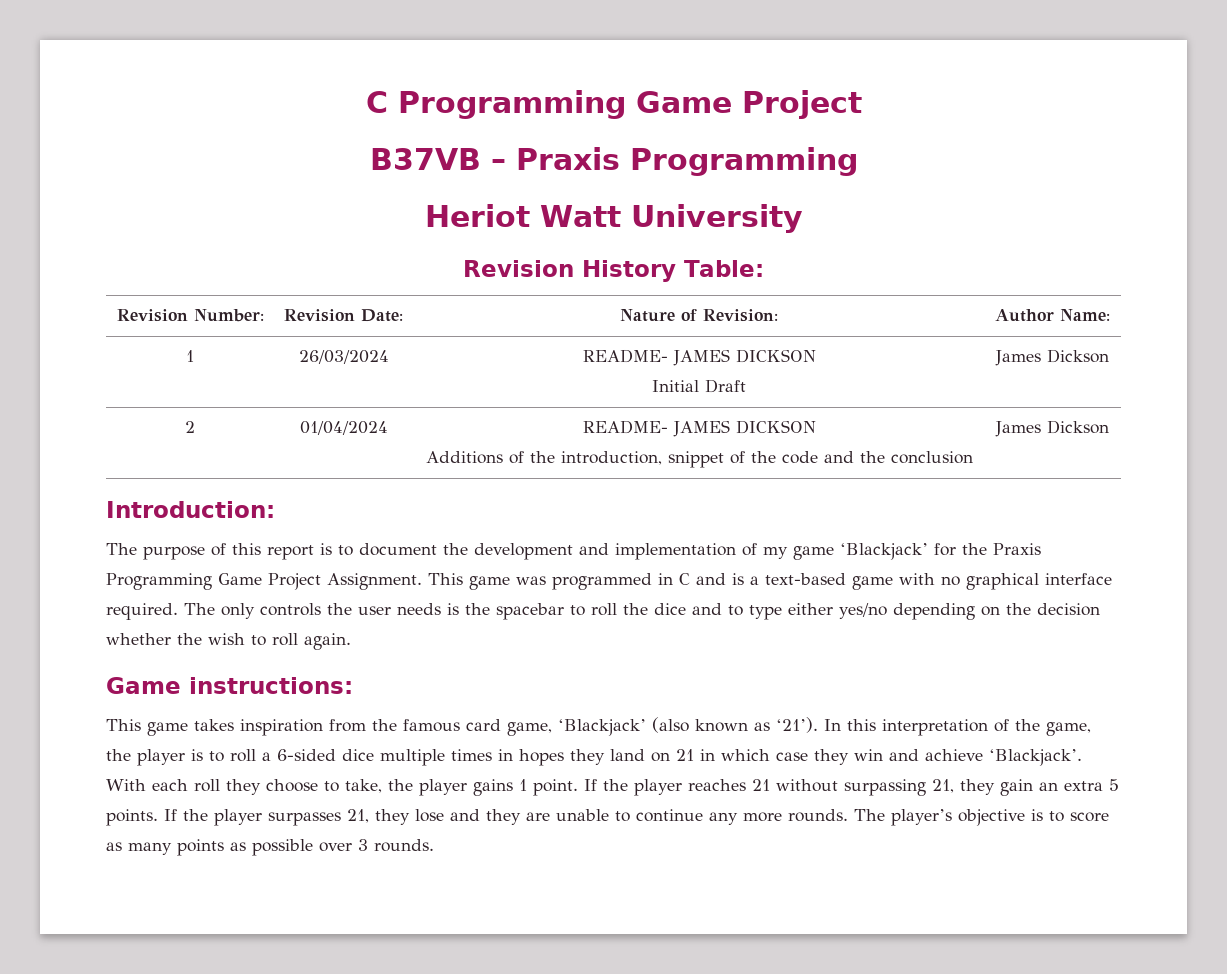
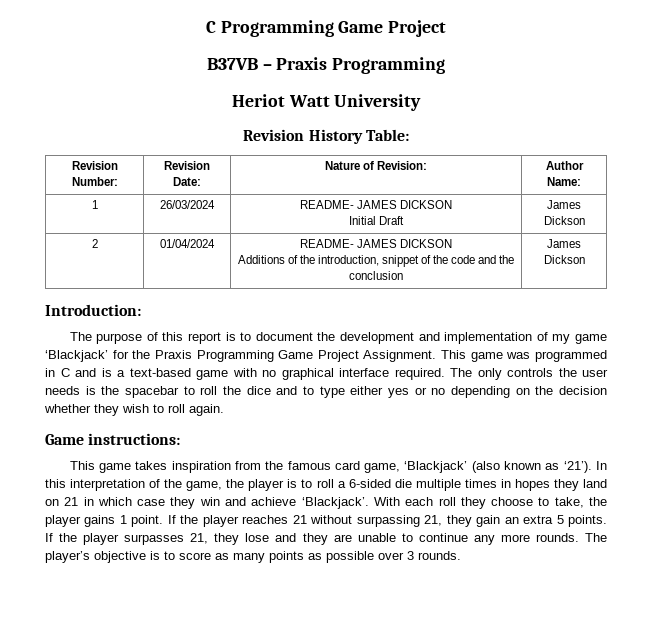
- The only controls the user needs is the spacebar to roll the dice and to type either yes/no depending on the decision whether the wish to roll again.
+ The only controls the user needs is the spacebar to roll the dice and to type either yes or no depending on the decision whether they wish to roll again.
- In this interpretation of the game, the player is to roll a 6-sided dice multiple times in hopes they land on 21 in which case they win and achieve ‘Blackjack’.
+ In this interpretation of the game, the player is to roll a 6-sided die multiple times in hopes they land on 21 in which case they win and achieve ‘Blackjack’.

